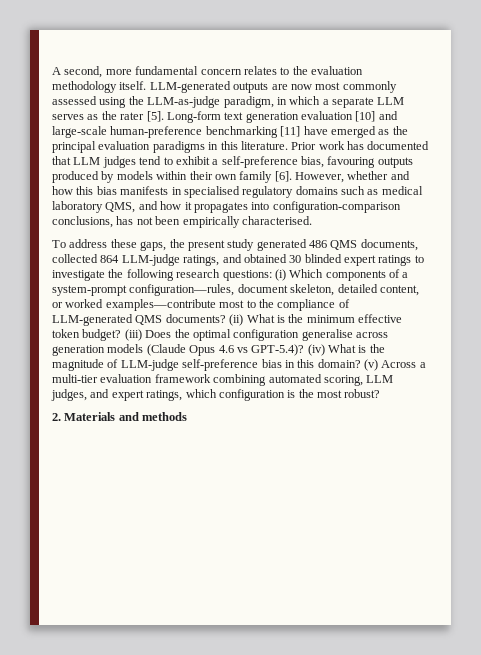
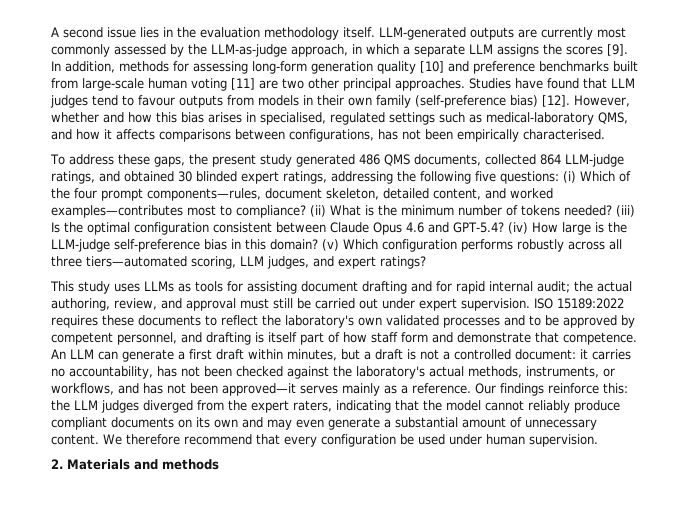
- A second, more fundamental concern relates to the evaluation methodology itself.
+ A second issue lies in the evaluation methodology itself.
- LLM-generated outputs are now most commonly assessed using the LLM-as-judge paradigm, in which a separate LLM serves as the rater [5]. Long-form text generation evaluation [10] and large-scale human-preference benchmarking [11] have emerged as the principal evaluation paradigms in this literature. Prior work has documented that LLM judges tend to exhibit a self-preference bias, favouring outputs produced by models within their own family [6].
+ LLM-generated outputs are currently most commonly assessed by the LLM-as-judge approach, in which a separate LLM assigns the scores [9]. In addition, methods for assessing long-form generation quality [10] and preference benchmarks built from large-scale human voting [11] are two other principal approaches. Studies have found that LLM judges tend to favour outputs from models in their own family (self-preference bias) [12].
- However, whether and how this bias manifests in specialised regulatory domains such as medical laboratory QMS, and how it propagates into configuration-comparison conclusions, has not been empirically characterised.
+ However, whether and how this bias arises in specialised, regulated settings such as medical-laboratory QMS, and how it affects comparisons between configurations, has not been empirically characterised.
- To address these gaps, the present study generated 486 QMS documents, collected 864 LLM-judge ratings, and obtained 30 blinded expert ratings to investigate the following research questions: (i) Which components of a system-prompt configuration—rules, document skeleton, detailed content, or worked examples—contribute most to the compliance of LLM-generated QMS documents?
+ To address these gaps, the present study generated 486 QMS documents, collected 864 LLM-judge ratings, and obtained 30 blinded expert ratings, addressing the following five questions: (i) Which of the four prompt components—rules, document skeleton, detailed content, and worked examples—contributes most to compliance?
- (ii) What is the minimum effective token budget? (iii) Does the optimal configuration generalise across generation models (Claude Opus 4.6 vs GPT-5.4)? (iv) What is the magnitude of LLM-judge self-preference bias in this domain?
+ (ii) What is the minimum number of tokens needed? (iii) Is the optimal configuration consistent between Claude Opus 4.6 and GPT-5.4? (iv) How large is the LLM-judge self-preference bias in this domain?
- (v) Across a multi-tier evaluation framework combining automated scoring, LLM judges, and expert ratings, which configuration is the most robust?
+ (v) Which configuration performs robustly across all three tiers—automated scoring, LLM judges, and expert ratings?
+ This study uses LLMs as tools for assisting document drafting and for rapid internal audit; the actual authoring, review, and approval must still be carried out under expert supervision. ISO 15189:2022 requires these documents to reflect the laboratory's own validated processes and to be approved by competent personnel, and drafting is itself part of how staff form and demonstrate that competence. An LLM can generate a first draft within minutes, but a draft is not a controlled document: it carries no accountability, has not been checked against the laboratory's actual methods, instruments, or workflows, and has not been approved—it serves mainly as a reference. Our findings reinforce this: the LLM judges diverged from the expert raters, indicating that the model cannot reliably produce compliant documents on its own and may even generate a substantial amount of unnecessary content. We therefore recommend that every configuration be used under human supervision.

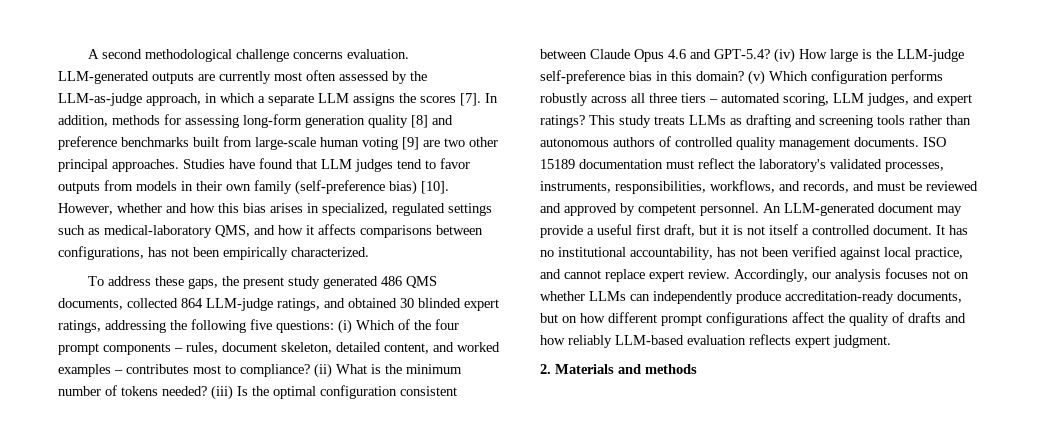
- A second issue lies in the evaluation methodology itself.
+ A second methodological challenge concerns evaluation.
- LLM-generated outputs are currently most commonly assessed by the LLM-as-judge approach, in which a separate LLM assigns the scores [9].
+ LLM-generated outputs are currently most often assessed by the LLM-as-judge approach, in which a separate LLM assigns the scores [7].
- In addition, methods for assessing long-form generation quality [10] and preference benchmarks built from large-scale human voting [11] are two other principal approaches.
+ In addition, methods for assessing long-form generation quality [8] and preference benchmarks built from large-scale human voting [9] are two other principal approaches.
- Studies have found that LLM judges tend to favour outputs from models in their own family (self-preference bias) [12].
+ Studies have found that LLM judges tend to favor outputs from models in their own family (self-preference bias) [10].
- However, whether and how this bias arises in specialised, regulated settings such as medical-laboratory QMS, and how it affects comparisons between configurations, has not been empirically characterised.
+ However, whether and how this bias arises in specialized, regulated settings such as medical-laboratory QMS, and how it affects comparisons between configurations, has not been empirically characterized.
- To address these gaps, the present study generated 486 QMS documents, collected 864 LLM-judge ratings, and obtained 30 blinded expert ratings, addressing the following five questions: (i) Which of the four prompt components—rules, document skeleton, detailed content, and worked examples—contributes most to compliance?
+ To address these gaps, the present study generated 486 QMS documents, collected 864 LLM-judge ratings, and obtained 30 blinded expert ratings, addressing the following five questions: (i) Which of the four prompt components – rules, document skeleton, detailed content, and worked examples – contributes most to compliance?
- (v) Which configuration performs robustly across all three tiers—automated scoring, LLM judges, and expert ratings?
- This study uses LLMs as tools for assisting document drafting and for rapid internal audit; the actual authoring, review, and approval must still be carried out under expert supervision. ISO 15189:2022 requires these documents to reflect the laboratory's own validated processes and to be approved by competent personnel, and drafting is itself part of how staff form and demonstrate that competence. An LLM can generate a first draft within minutes, but a draft is not a controlled document: it carries no accountability, has not been checked against the laboratory's actual methods, instruments, or workflows, and has not been approved—it serves mainly as a reference. Our findings reinforce this: the LLM judges diverged from the expert raters, indicating that the model cannot reliably produce compliant documents on its own and may even generate a substantial amount of unnecessary content. We therefore recommend that every configuration be used under human supervision.
+ (v) Which configuration performs robustly across all three tiers – automated scoring, LLM judges, and expert ratings? This study treats LLMs as drafting and screening tools rather than autonomous authors of controlled quality management documents. ISO 15189 documentation must reflect the laboratory's validated processes, instruments, responsibilities, workflows, and records, and must be reviewed and approved by competent personnel. An LLM-generated document may provide a useful first draft, but it is not itself a controlled document. It has no institutional accountability, has not been verified against local practice, and cannot replace expert review. Accordingly, our analysis focuses not on whether LLMs can independently produce accreditation-ready documents, but on how different prompt configurations affect the quality of drafts and how reliably LLM-based evaluation reflects expert judgment.

